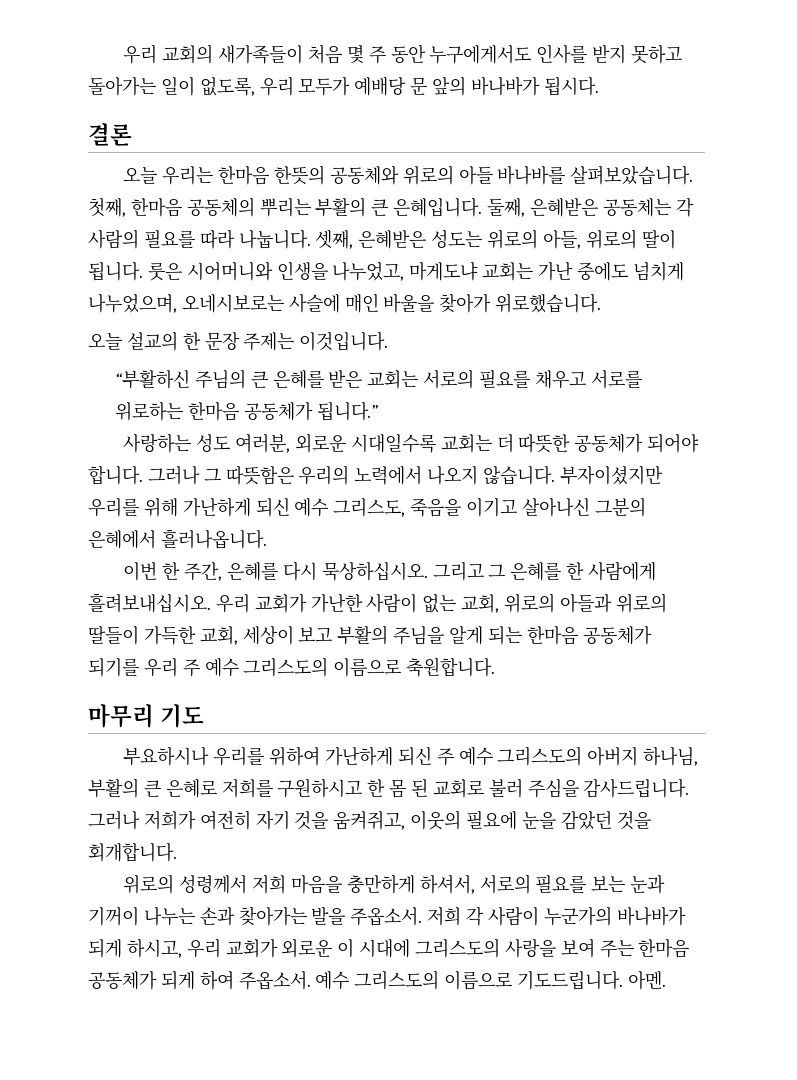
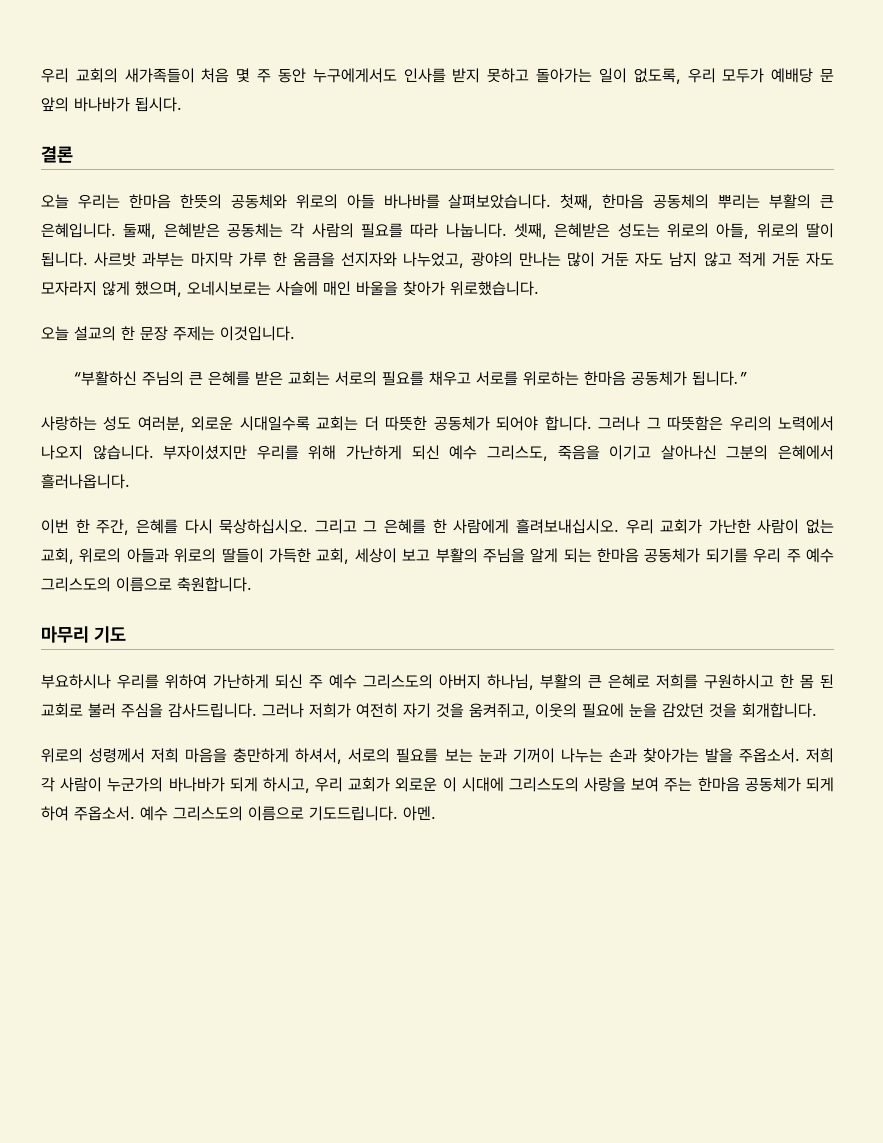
- 룻은 시어머니와 인생을 나누었고, 마게도냐 교회는 가난 중에도 넘치게 나누었으며, 오네시보로는 사슬에 매인 바울을 찾아가 위로했습니다.
+ 사르밧 과부는 마지막 가루 한 움큼을 선지자와 나누었고, 광야의 만나는 많이 거둔 자도 남지 않고 적게 거둔 자도 모자라지 않게 했으며, 오네시보로는 사슬에 매인 바울을 찾아가 위로했습니다.

